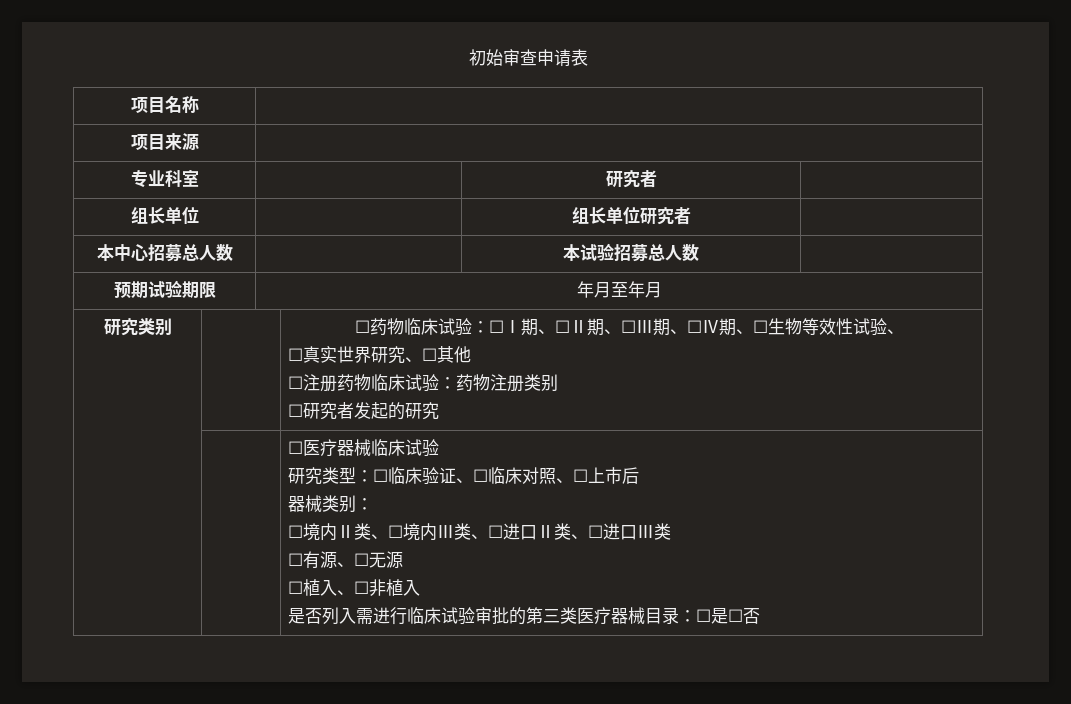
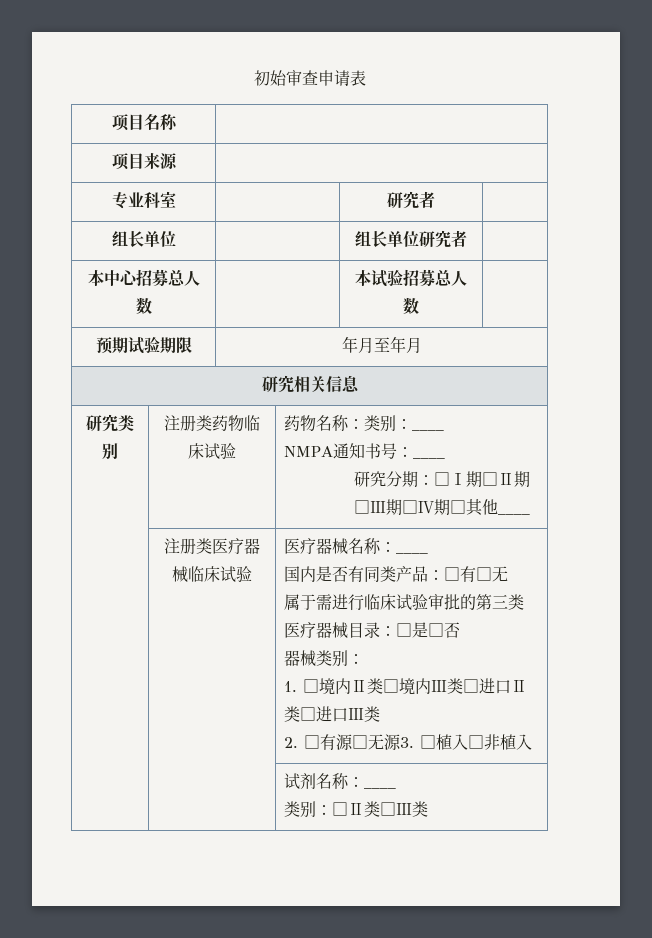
+ 研究相关信息
- 研究类别 | | ☐药物临床试验：☐Ⅰ期、☐Ⅱ期、☐Ⅲ期、☐Ⅳ期、☐生物等效性试验、
- ☐真实世界研究、☐其他
- ☐注册药物临床试验：药物注册类别
- ☐研究者发起的研究
- | | ☐医疗器械临床试验
- 研究类型：☐临床验证、☐临床对照、☐上市后
+ 研究类别 | 注册类药物临床试验 | 药物名称：类别：____
+ NMPA通知书号：____
+ 研究分期：□Ⅰ期□Ⅱ期□Ⅲ期□Ⅳ期□其他____
+ | 注册类医疗器械临床试验 | 医疗器械名称：____
+ 国内是否有同类产品：□有□无
+ 属于需进行临床试验审批的第三类医疗器械目录：□是□否
  器械类别：
- ☐境内Ⅱ类、☐境内Ⅲ类、☐进口Ⅱ类、☐进口Ⅲ类
- ☐有源、☐无源
- ☐植入、☐非植入
- 是否列入需进行临床试验审批的第三类医疗器械目录：☐是☐否
+ 1. □境内Ⅱ类□境内Ⅲ类□进口Ⅱ类□进口Ⅲ类
+ 2. □有源□无源3. □植入□非植入
+ | | 试剂名称：____
+ 类别：□Ⅱ类□Ⅲ类

